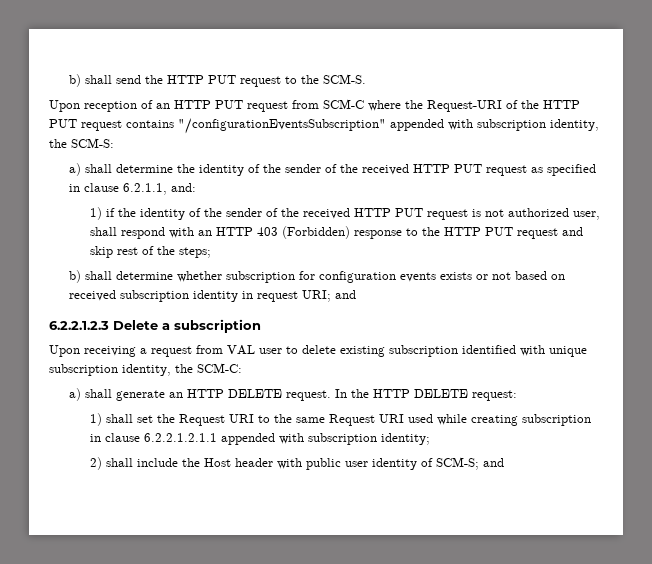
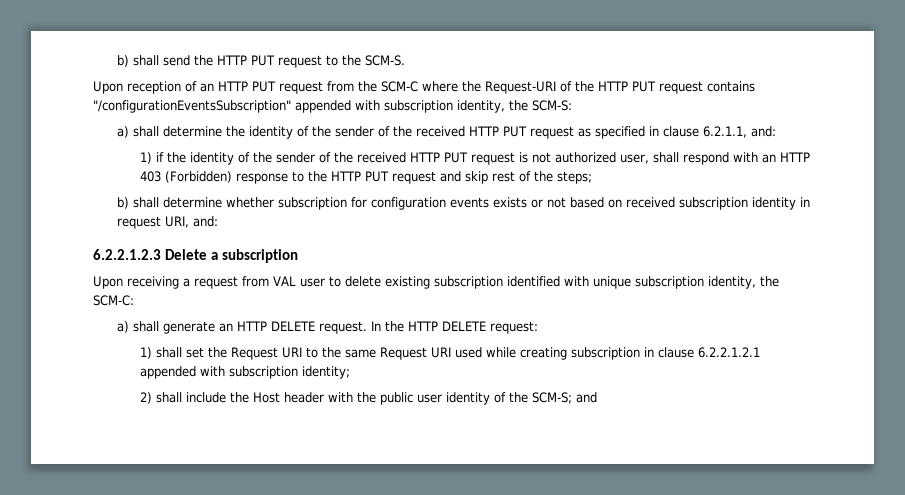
- Upon reception of an HTTP PUT request from SCM-C where the Request-URI of the HTTP PUT request contains "/configurationEventsSubscription" appended with subscription identity, the SCM-S:
+ Upon reception of an HTTP PUT request from the SCM-C where the Request-URI of the HTTP PUT request contains "/configurationEventsSubscription" appended with subscription identity, the SCM-S:
- b) shall determine whether subscription for configuration events exists or not based on received subscription identity in request URI; and
+ b) shall determine whether subscription for configuration events exists or not based on received subscription identity in request URI, and:
- 1) shall set the Request URI to the same Request URI used while creating subscription in clause 6.2.2.1.2.1.1 appended with subscription identity;
+ 1) shall set the Request URI to the same Request URI used while creating subscription in clause 6.2.2.1.2.1 appended with subscription identity;
- 2) shall include the Host header with public user identity of SCM-S; and
+ 2) shall include the Host header with the public user identity of the SCM-S; and

